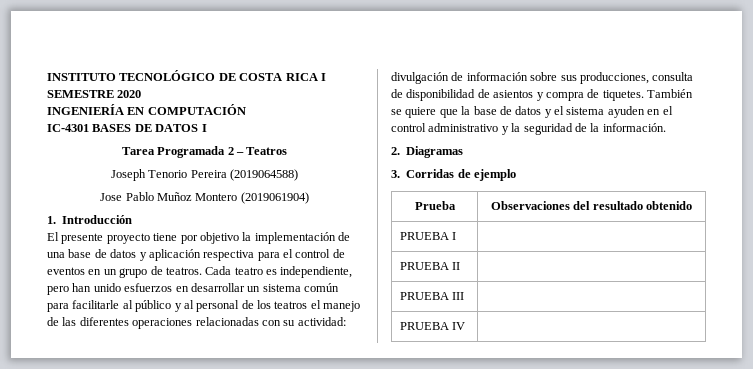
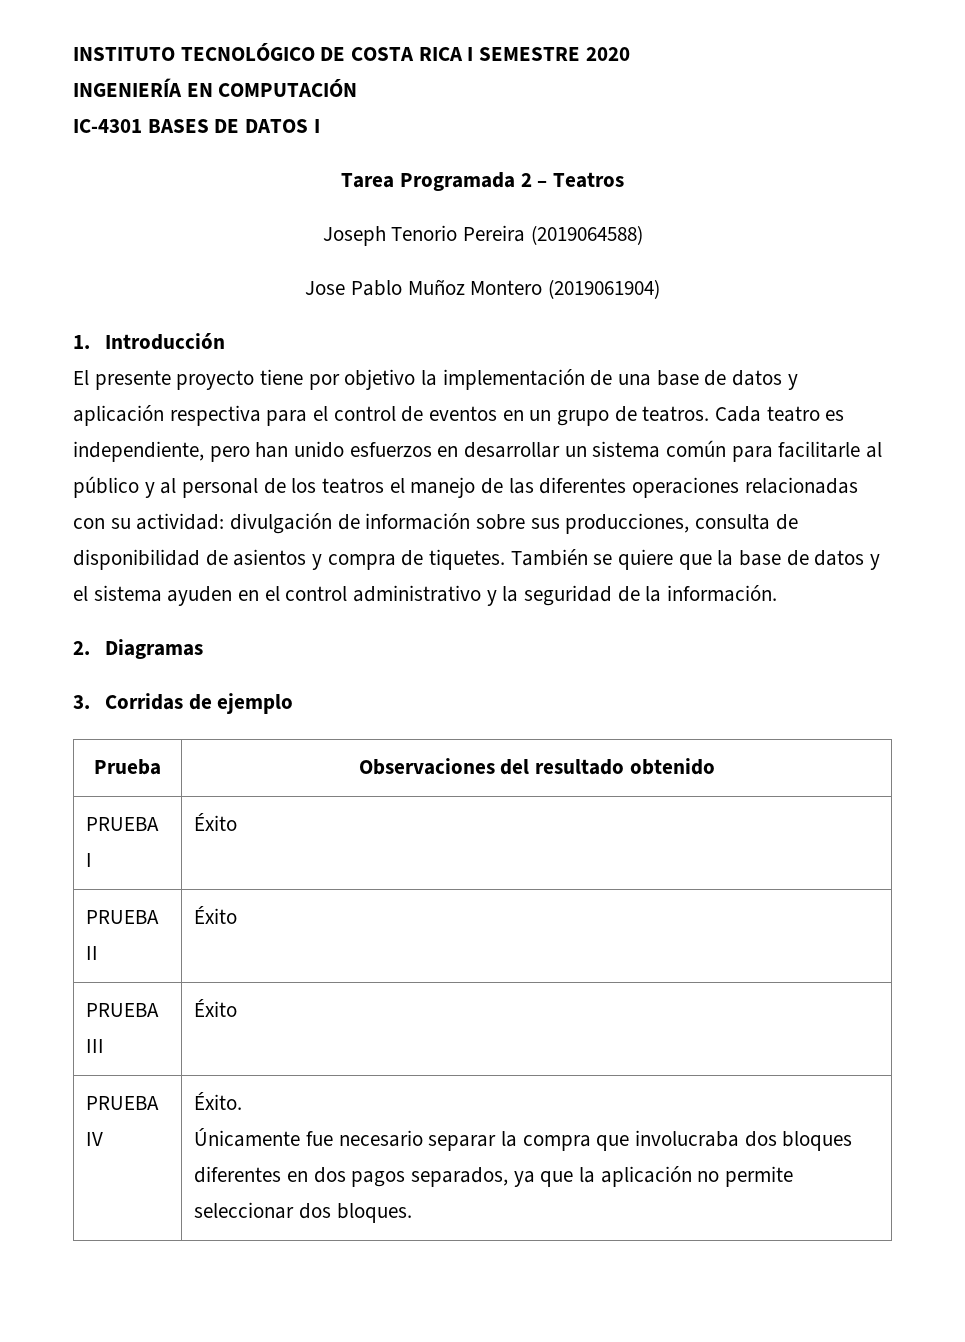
- PRUEBA I |
+ PRUEBA I | Éxito
- PRUEBA II |
+ PRUEBA II | Éxito
- PRUEBA III |
+ PRUEBA III | Éxito
- PRUEBA IV |
+ PRUEBA IV | Éxito.
+ Únicamente fue necesario separar la compra que involucraba dos bloques diferentes en dos pagos separados, ya que la aplicación no permite seleccionar dos bloques.

